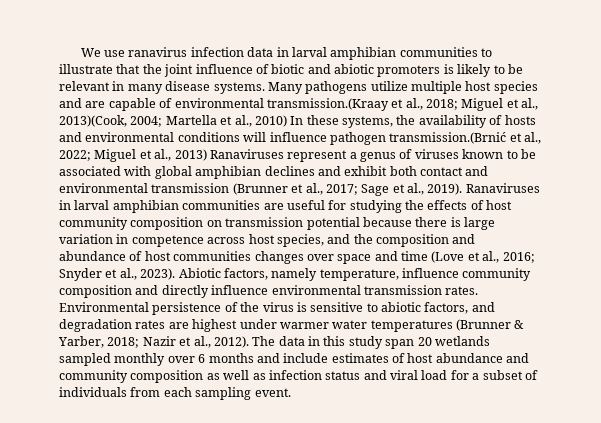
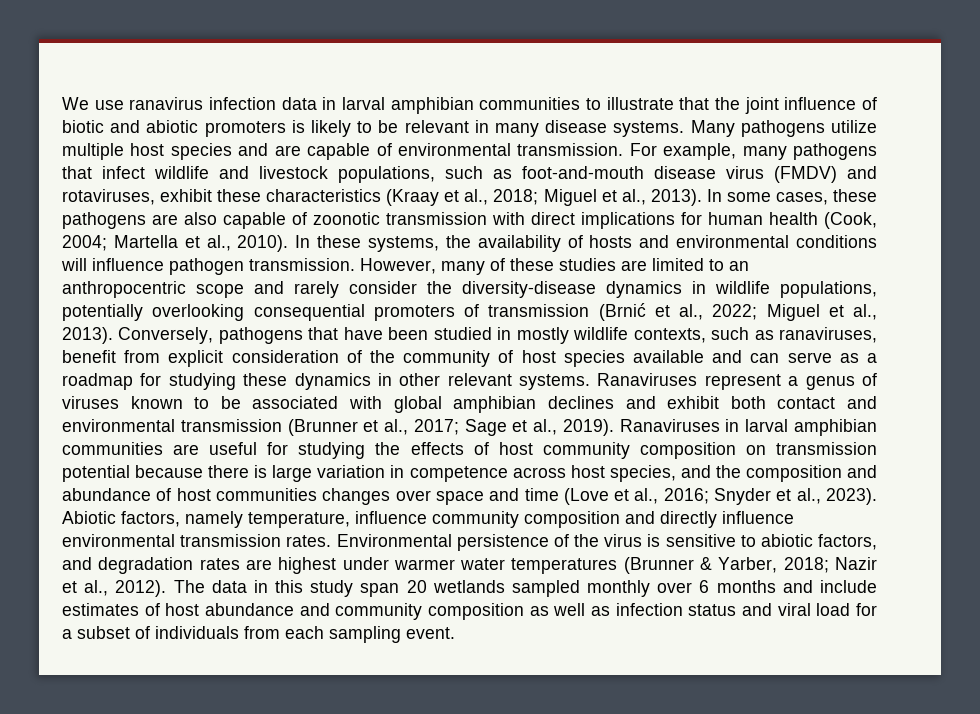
- Many pathogens utilize multiple host species and are capable of environmental transmission.(Kraay et al., 2018;
+ Many pathogens utilize multiple host species and are capable of environmental transmission. For example, many pathogens that infect wildlife and livestock populations, such as foot-and-mouth disease virus (FMDV) and rotaviruses, exhibit these characteristics (Kraay et al., 2018;
- Miguel et al., 2013)(Cook, 2004;
+ Miguel et al., 2013). In some cases, these pathogens are also capable of zoonotic transmission with direct implications for human health (Cook, 2004;
- Martella et al., 2010) In these systems, the availability of hosts and environmental conditions will influence pathogen transmission.(Brnić et al., 2022;
+ Martella et al., 2010). In these systems, the availability of hosts and environmental conditions will influence pathogen transmission. However, many of these studies are limited to an anthropocentric scope and rarely consider the diversity-disease dynamics in wildlife populations, potentially overlooking consequential promoters of transmission (Brnić et al., 2022;
- Miguel et al., 2013) Ranaviruses represent a genus of viruses known to be associated with global amphibian declines and exhibit both contact and environmental transmission (Brunner et al., 2017;
+ Miguel et al., 2013). Conversely, pathogens that have been studied in mostly wildlife contexts, such as ranaviruses, benefit from explicit consideration of the community of host species available and can serve as a roadmap for studying these dynamics in other relevant systems. Ranaviruses represent a genus of viruses known to be associated with global amphibian declines and exhibit both contact and environmental transmission (Brunner et al., 2017;

